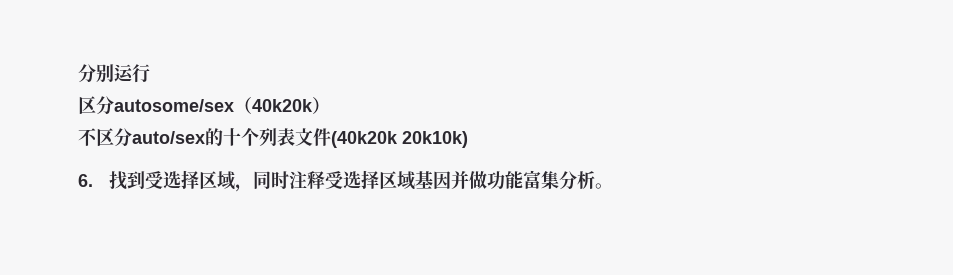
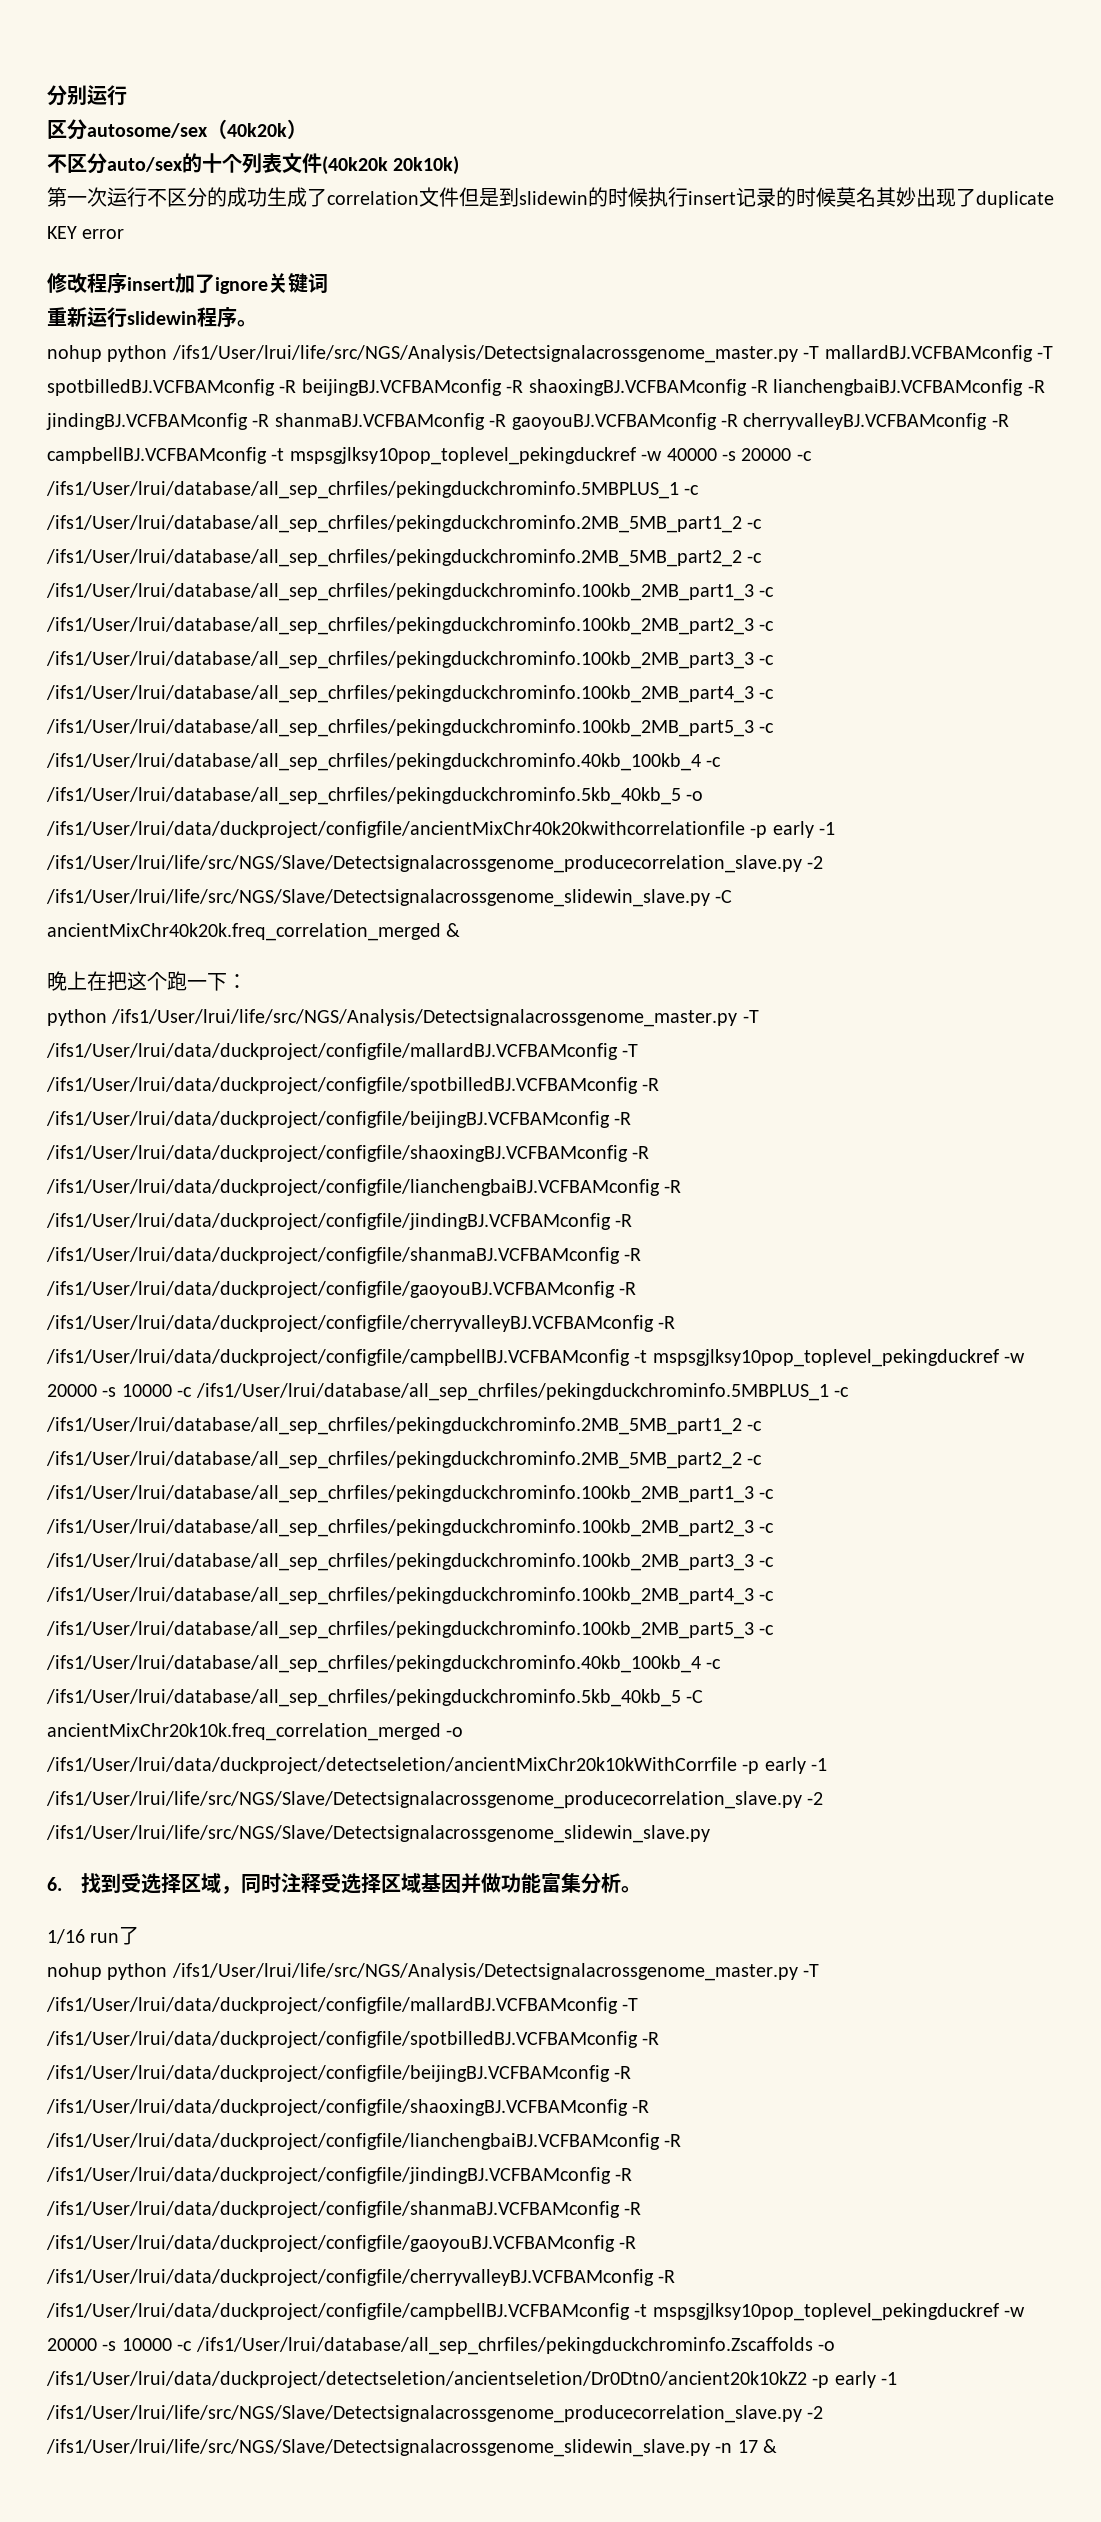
+ 第一次运行不区分的成功生成了correlation文件但是到slidewin的时候执行insert记录的时候莫名其妙出现了duplicate KEY error
+ 修改程序insert加了ignore关键词
+ 重新运行slidewin程序。
+ nohup python /ifs1/User/lrui/life/src/NGS/Analysis/Detectsignalacrossgenome_master.py -T mallardBJ.VCFBAMconfig -T spotbilledBJ.VCFBAMconfig -R beijingBJ.VCFBAMconfig -R shaoxingBJ.VCFBAMconfig -R lianchengbaiBJ.VCFBAMconfig -R jindingBJ.VCFBAMconfig -R shanmaBJ.VCFBAMconfig -R gaoyouBJ.VCFBAMconfig -R cherryvalleyBJ.VCFBAMconfig -R campbellBJ.VCFBAMconfig -t mspsgjlksy10pop_toplevel_pekingduckref -w 40000 -s 20000 -c /ifs1/User/lrui/database/all_sep_chrfiles/pekingduckchrominfo.5MBPLUS_1 -c /ifs1/User/lrui/database/all_sep_chrfiles/pekingduckchrominfo.2MB_5MB_part1_2 -c /ifs1/User/lrui/database/all_sep_chrfiles/pekingduckchrominfo.2MB_5MB_part2_2 -c /ifs1/User/lrui/database/all_sep_chrfiles/pekingduckchrominfo.100kb_2MB_part1_3 -c /ifs1/User/lrui/database/all_sep_chrfiles/pekingduckchrominfo.100kb_2MB_part2_3 -c /ifs1/User/lrui/database/all_sep_chrfiles/pekingduckchrominfo.100kb_2MB_part3_3 -c /ifs1/User/lrui/database/all_sep_chrfiles/pekingduckchrominfo.100kb_2MB_part4_3 -c /ifs1/User/lrui/database/all_sep_chrfiles/pekingduckchrominfo.100kb_2MB_part5_3 -c /ifs1/User/lrui/database/all_sep_chrfiles/pekingduckchrominfo.40kb_100kb_4 -c /ifs1/User/lrui/database/all_sep_chrfiles/pekingduckchrominfo.5kb_40kb_5 -o /ifs1/User/lrui/data/duckproject/configfile/ancientMixChr40k20kwithcorrelationfile -p early -1 /ifs1/User/lrui/life/src/NGS/Slave/Detectsignalacrossgenome_producecorrelation_slave.py -2 /ifs1/User/lrui/life/src/NGS/Slave/Detectsignalacrossgenome_slidewin_slave.py -C ancientMixChr40k20k.freq_correlation_merged &
+ 晚上在把这个跑一下：
+ python /ifs1/User/lrui/life/src/NGS/Analysis/Detectsignalacrossgenome_master.py -T /ifs1/User/lrui/data/duckproject/configfile/mallardBJ.VCFBAMconfig -T /ifs1/User/lrui/data/duckproject/configfile/spotbilledBJ.VCFBAMconfig -R /ifs1/User/lrui/data/duckproject/configfile/beijingBJ.VCFBAMconfig -R /ifs1/User/lrui/data/duckproject/configfile/shaoxingBJ.VCFBAMconfig -R /ifs1/User/lrui/data/duckproject/configfile/lianchengbaiBJ.VCFBAMconfig -R /ifs1/User/lrui/data/duckproject/configfile/jindingBJ.VCFBAMconfig -R /ifs1/User/lrui/data/duckproject/configfile/shanmaBJ.VCFBAMconfig -R /ifs1/User/lrui/data/duckproject/configfile/gaoyouBJ.VCFBAMconfig -R /ifs1/User/lrui/data/duckproject/configfile/cherryvalleyBJ.VCFBAMconfig -R /ifs1/User/lrui/data/duckproject/configfile/campbellBJ.VCFBAMconfig -t mspsgjlksy10pop_toplevel_pekingduckref -w 20000 -s 10000 -c /ifs1/User/lrui/database/all_sep_chrfiles/pekingduckchrominfo.5MBPLUS_1 -c /ifs1/User/lrui/database/all_sep_chrfiles/pekingduckchrominfo.2MB_5MB_part1_2 -c /ifs1/User/lrui/database/all_sep_chrfiles/pekingduckchrominfo.2MB_5MB_part2_2 -c /ifs1/User/lrui/database/all_sep_chrfiles/pekingduckchrominfo.100kb_2MB_part1_3 -c /ifs1/User/lrui/database/all_sep_chrfiles/pekingduckchrominfo.100kb_2MB_part2_3 -c /ifs1/User/lrui/database/all_sep_chrfiles/pekingduckchrominfo.100kb_2MB_part3_3 -c /ifs1/User/lrui/database/all_sep_chrfiles/pekingduckchrominfo.100kb_2MB_part4_3 -c /ifs1/User/lrui/database/all_sep_chrfiles/pekingduckchrominfo.100kb_2MB_part5_3 -c /ifs1/User/lrui/database/all_sep_chrfiles/pekingduckchrominfo.40kb_100kb_4 -c /ifs1/User/lrui/database/all_sep_chrfiles/pekingduckchrominfo.5kb_40kb_5 -C ancientMixChr20k10k.freq_correlation_merged -o /ifs1/User/lrui/data/duckproject/detectseletion/ancientMixChr20k10kWithCorrfile -p early -1 /ifs1/User/lrui/life/src/NGS/Slave/Detectsignalacrossgenome_producecorrelation_slave.py -2 /ifs1/User/lrui/life/src/NGS/Slave/Detectsignalacrossgenome_slidewin_slave.py
+ 1/16 run了
+ nohup python /ifs1/User/lrui/life/src/NGS/Analysis/Detectsignalacrossgenome_master.py -T /ifs1/User/lrui/data/duckproject/configfile/mallardBJ.VCFBAMconfig -T /ifs1/User/lrui/data/duckproject/configfile/spotbilledBJ.VCFBAMconfig -R /ifs1/User/lrui/data/duckproject/configfile/beijingBJ.VCFBAMconfig -R /ifs1/User/lrui/data/duckproject/configfile/shaoxingBJ.VCFBAMconfig -R /ifs1/User/lrui/data/duckproject/configfile/lianchengbaiBJ.VCFBAMconfig -R /ifs1/User/lrui/data/duckproject/configfile/jindingBJ.VCFBAMconfig -R /ifs1/User/lrui/data/duckproject/configfile/shanmaBJ.VCFBAMconfig -R /ifs1/User/lrui/data/duckproject/configfile/gaoyouBJ.VCFBAMconfig -R /ifs1/User/lrui/data/duckproject/configfile/cherryvalleyBJ.VCFBAMconfig -R /ifs1/User/lrui/data/duckproject/configfile/campbellBJ.VCFBAMconfig -t mspsgjlksy10pop_toplevel_pekingduckref -w 20000 -s 10000 -c /ifs1/User/lrui/database/all_sep_chrfiles/pekingduckchrominfo.Zscaffolds -o /ifs1/User/lrui/data/duckproject/detectseletion/ancientseletion/Dr0Dtn0/ancient20k10kZ2 -p early -1 /ifs1/User/lrui/life/src/NGS/Slave/Detectsignalacrossgenome_producecorrelation_slave.py -2 /ifs1/User/lrui/life/src/NGS/Slave/Detectsignalacrossgenome_slidewin_slave.py -n 17 &

